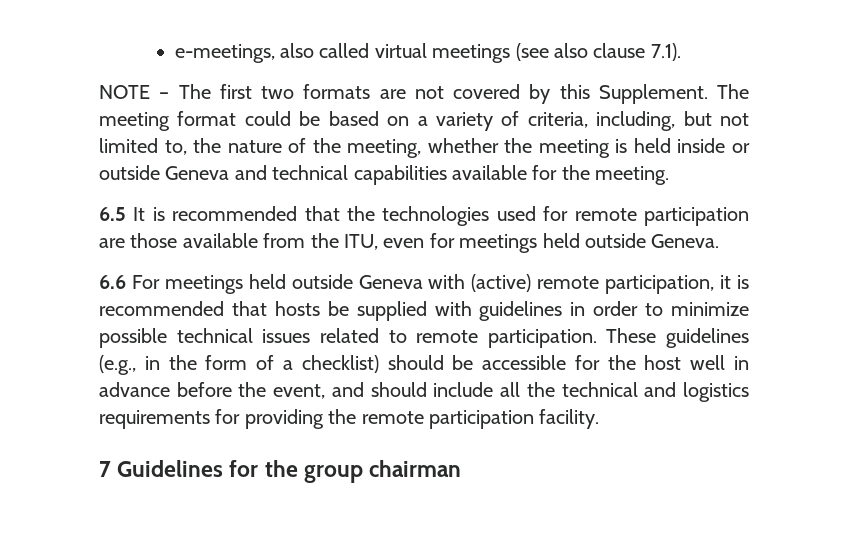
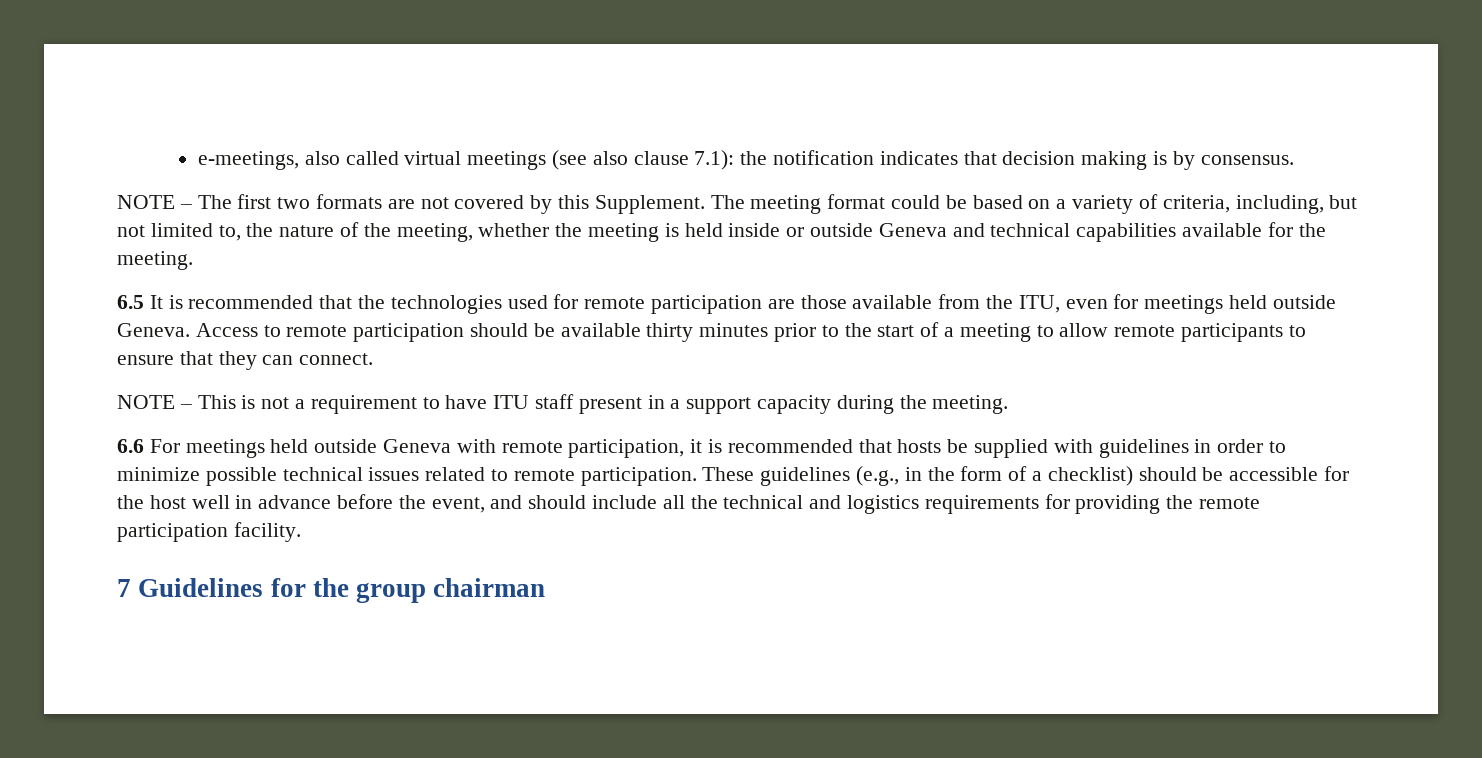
- e-meetings, also called virtual meetings (see also clause 7.1).
+ e-meetings, also called virtual meetings (see also clause 7.1): the notification indicates that decision making is by consensus.
+ Access to remote participation should be available thirty minutes prior to the start of a meeting to allow remote participants to ensure that they can connect.
+ NOTE – This is not a requirement to have ITU staff present in a support capacity during the meeting.
- 6.6 For meetings held outside Geneva with (active) remote participation, it is recommended that hosts be supplied with guidelines in order to minimize possible technical issues related to remote participation.
+ 6.6 For meetings held outside Geneva with remote participation, it is recommended that hosts be supplied with guidelines in order to minimize possible technical issues related to remote participation.

